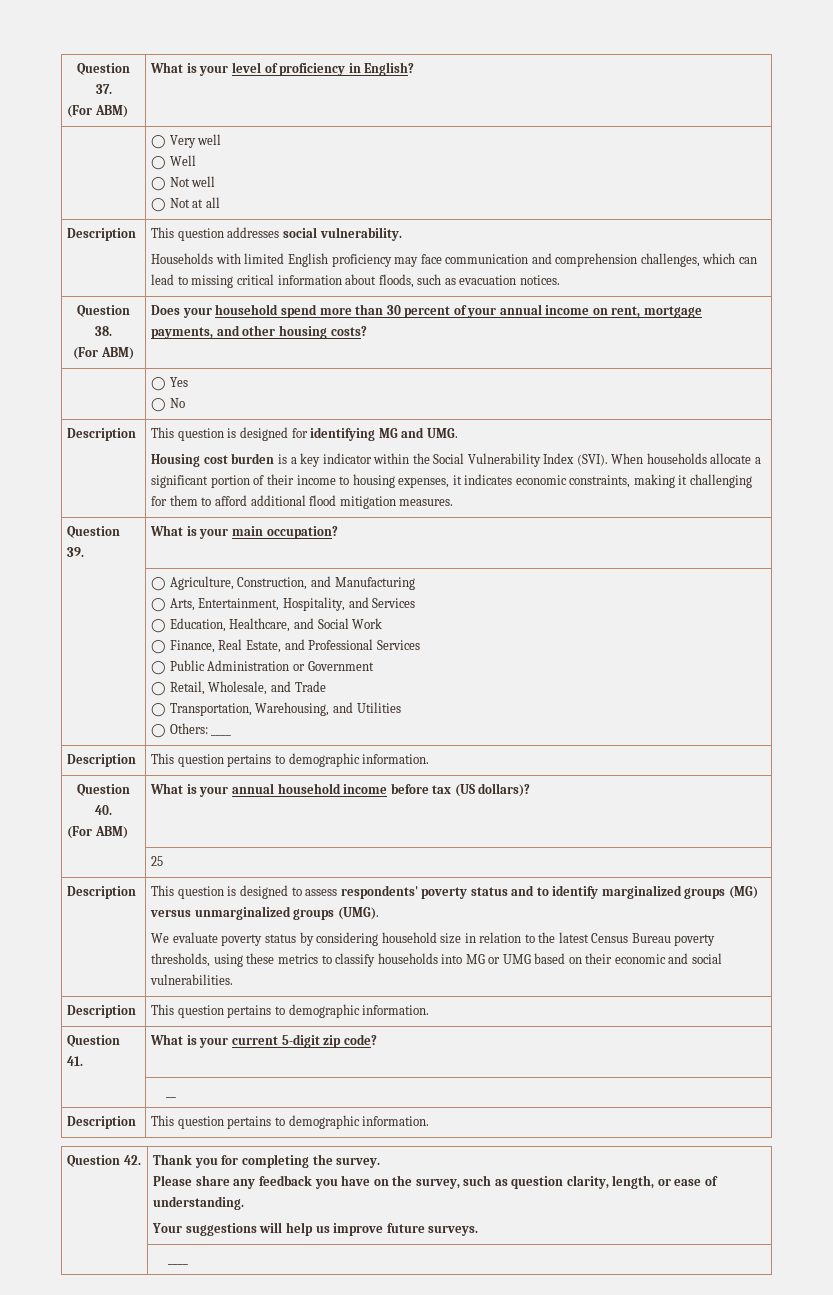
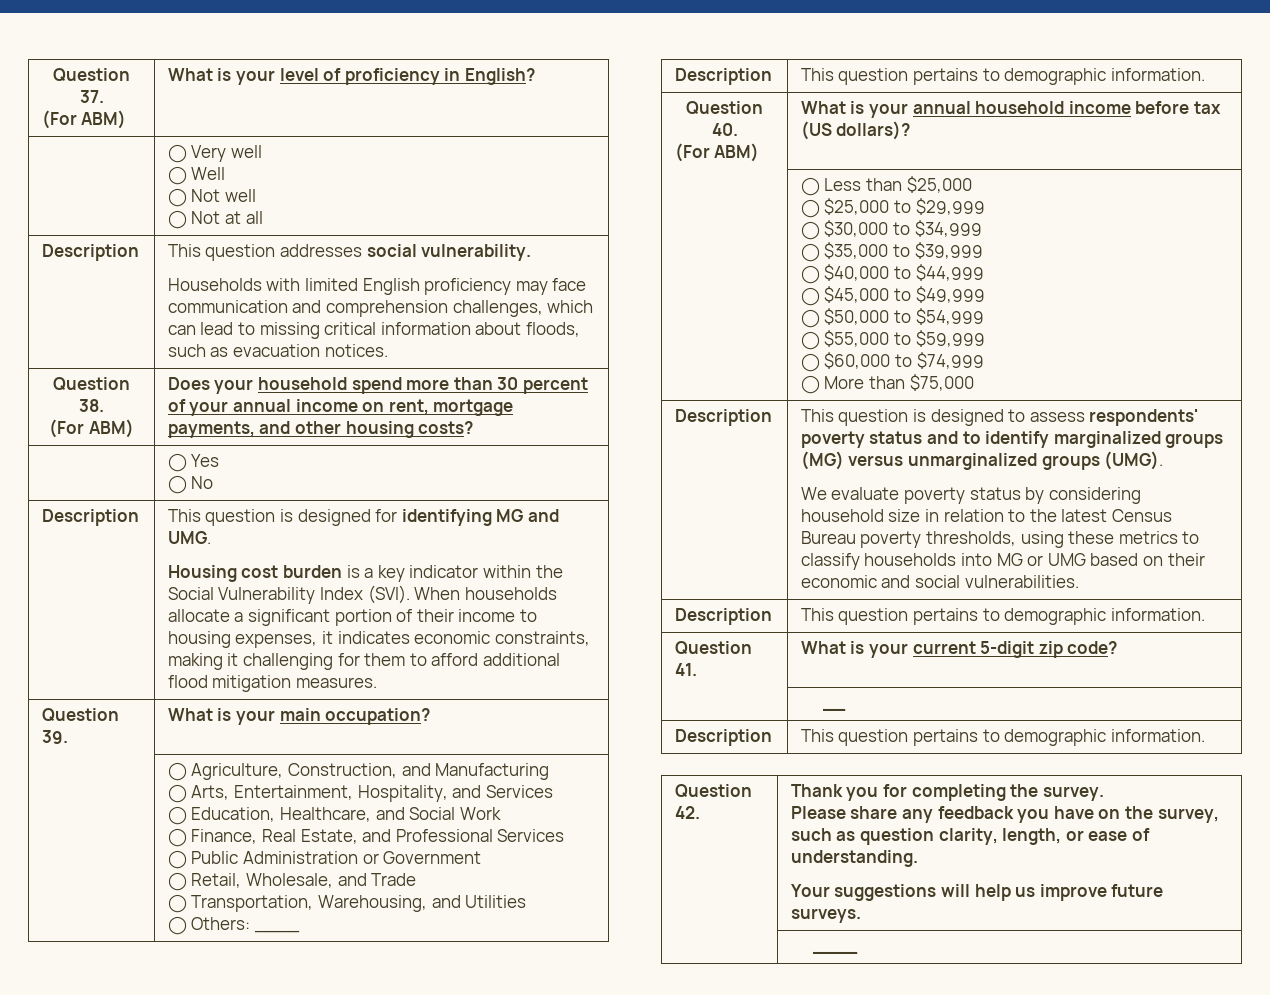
- | 25
+ | ◯ Less than $25,000
+ ◯ $25,000 to $29,999
+ ◯ $30,000 to $34,999
+ ◯ $35,000 to $39,999
+ ◯ $40,000 to $44,999
+ ◯ $45,000 to $49,999
+ ◯ $50,000 to $54,999
+ ◯ $55,000 to $59,999
+ ◯ $60,000 to $74,999
+ ◯ More than $75,000

